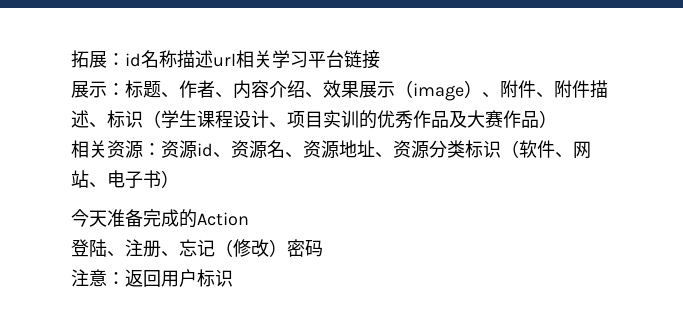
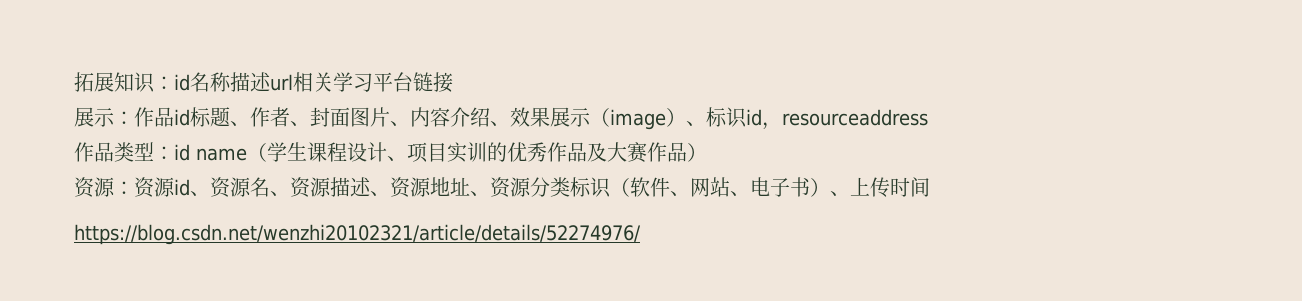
- 拓展：id名称描述url相关学习平台链接
+ 拓展知识：id名称描述url相关学习平台链接
- 展示：标题、作者、内容介绍、效果展示（image）、附件、附件描述、标识（学生课程设计、项目实训的优秀作品及大赛作品）
+ 展示：作品id标题、作者、封面图片、内容介绍、效果展示（image）、标识id，resourceaddress
+ 作品类型：id name（学生课程设计、项目实训的优秀作品及大赛作品）
- 相关资源：资源id、资源名、资源地址、资源分类标识（软件、网站、电子书）
- 今天准备完成的Action
- 登陆、注册、忘记（修改）密码
- 注意：返回用户标识
+ 资源：资源id、资源名、资源描述、资源地址、资源分类标识（软件、网站、电子书）、上传时间
+ https://blog.csdn.net/wenzhi20102321/article/details/52274976/

